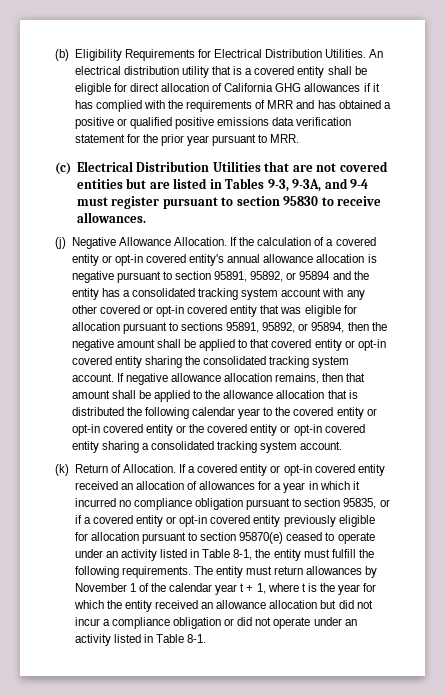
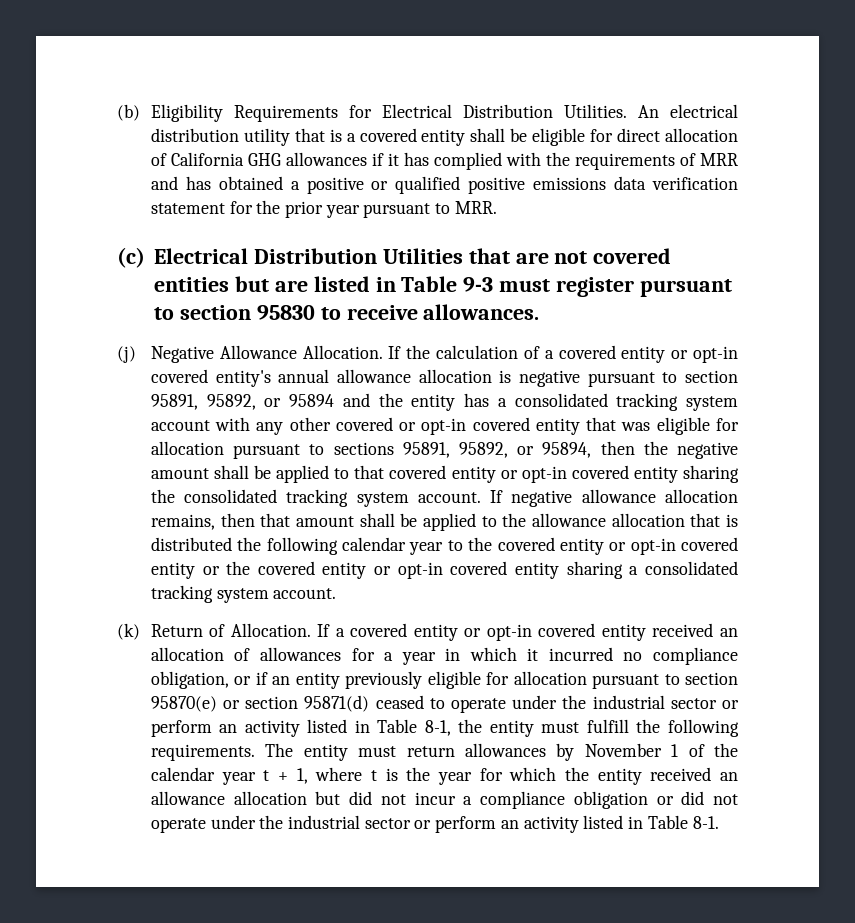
- (c) Electrical Distribution Utilities that are not covered entities but are listed in Tables 9-3, 9-3A, and 9-4 must register pursuant to section 95830 to receive allowances.
+ (c) Electrical Distribution Utilities that are not covered entities but are listed in Table 9-3 must register pursuant to section 95830 to receive allowances.
- If a covered entity or opt-in covered entity received an allocation of allowances for a year in which it incurred no compliance obligation pursuant to section 95835, or if a covered entity or opt-in covered entity previously eligible for allocation pursuant to section 95870(e) ceased to operate under an activity listed in Table 8-1, the entity must fulfill the following requirements.
+ If a covered entity or opt-in covered entity received an allocation of allowances for a year in which it incurred no compliance obligation, or if an entity previously eligible for allocation pursuant to section 95870(e) or section 95871(d) ceased to operate under the industrial sector or perform an activity listed in Table 8-1, the entity must fulfill the following requirements.
- The entity must return allowances by November 1 of the calendar year t + 1, where t is the year for which the entity received an allowance allocation but did not incur a compliance obligation or did not operate under an activity listed in Table 8-1.
+ The entity must return allowances by November 1 of the calendar year t + 1, where t is the year for which the entity received an allowance allocation but did not incur a compliance obligation or did not operate under the industrial sector or perform an activity listed in Table 8-1.

